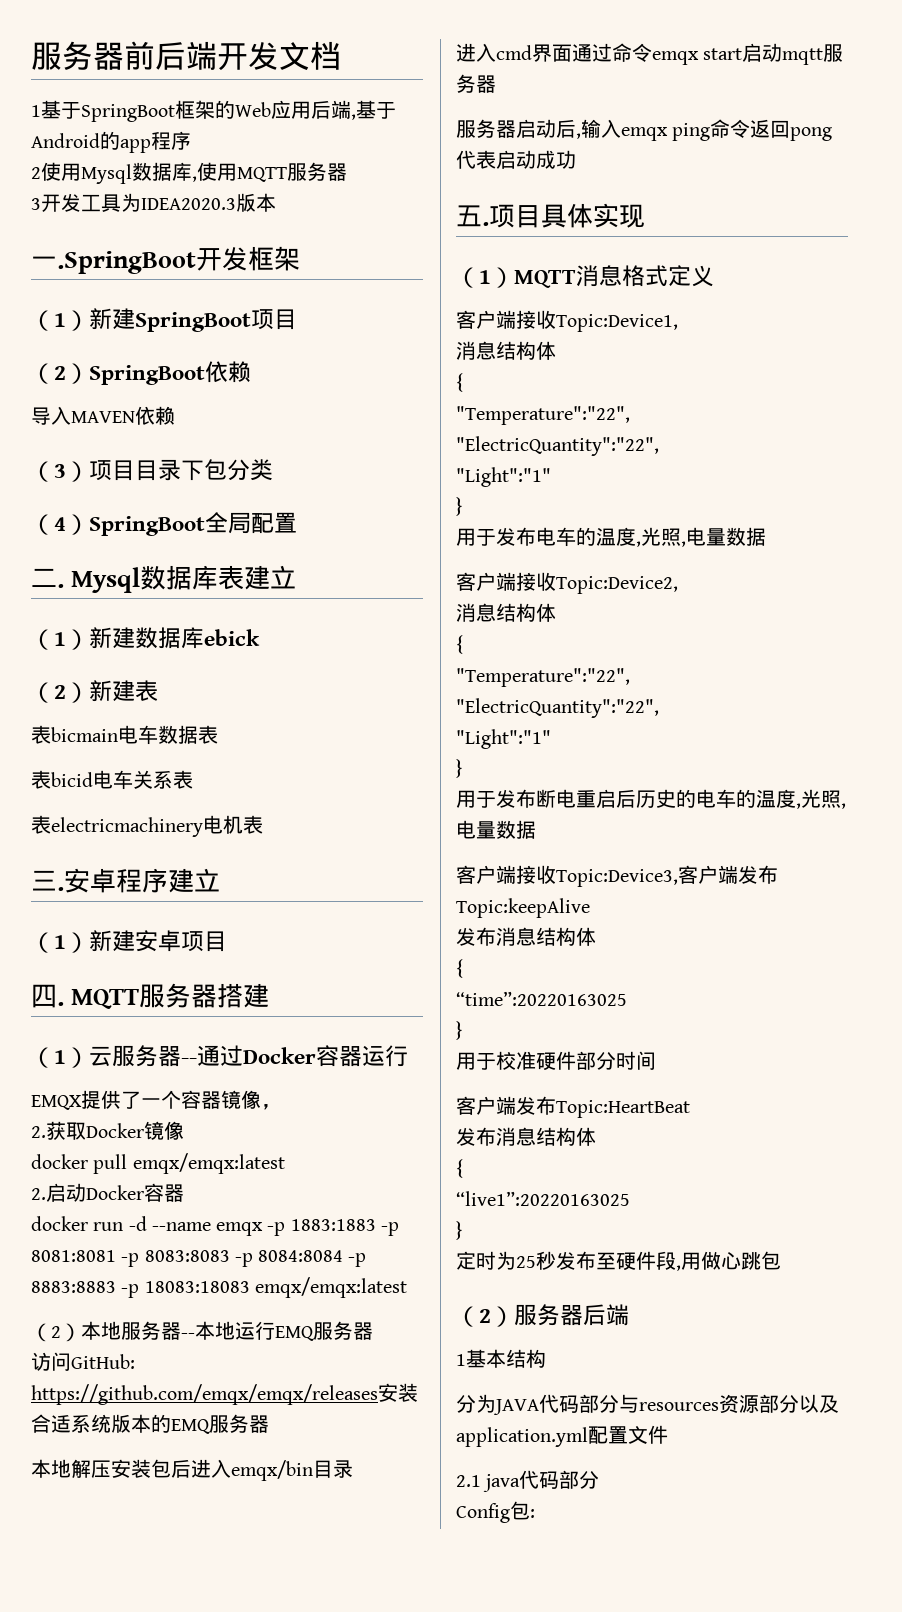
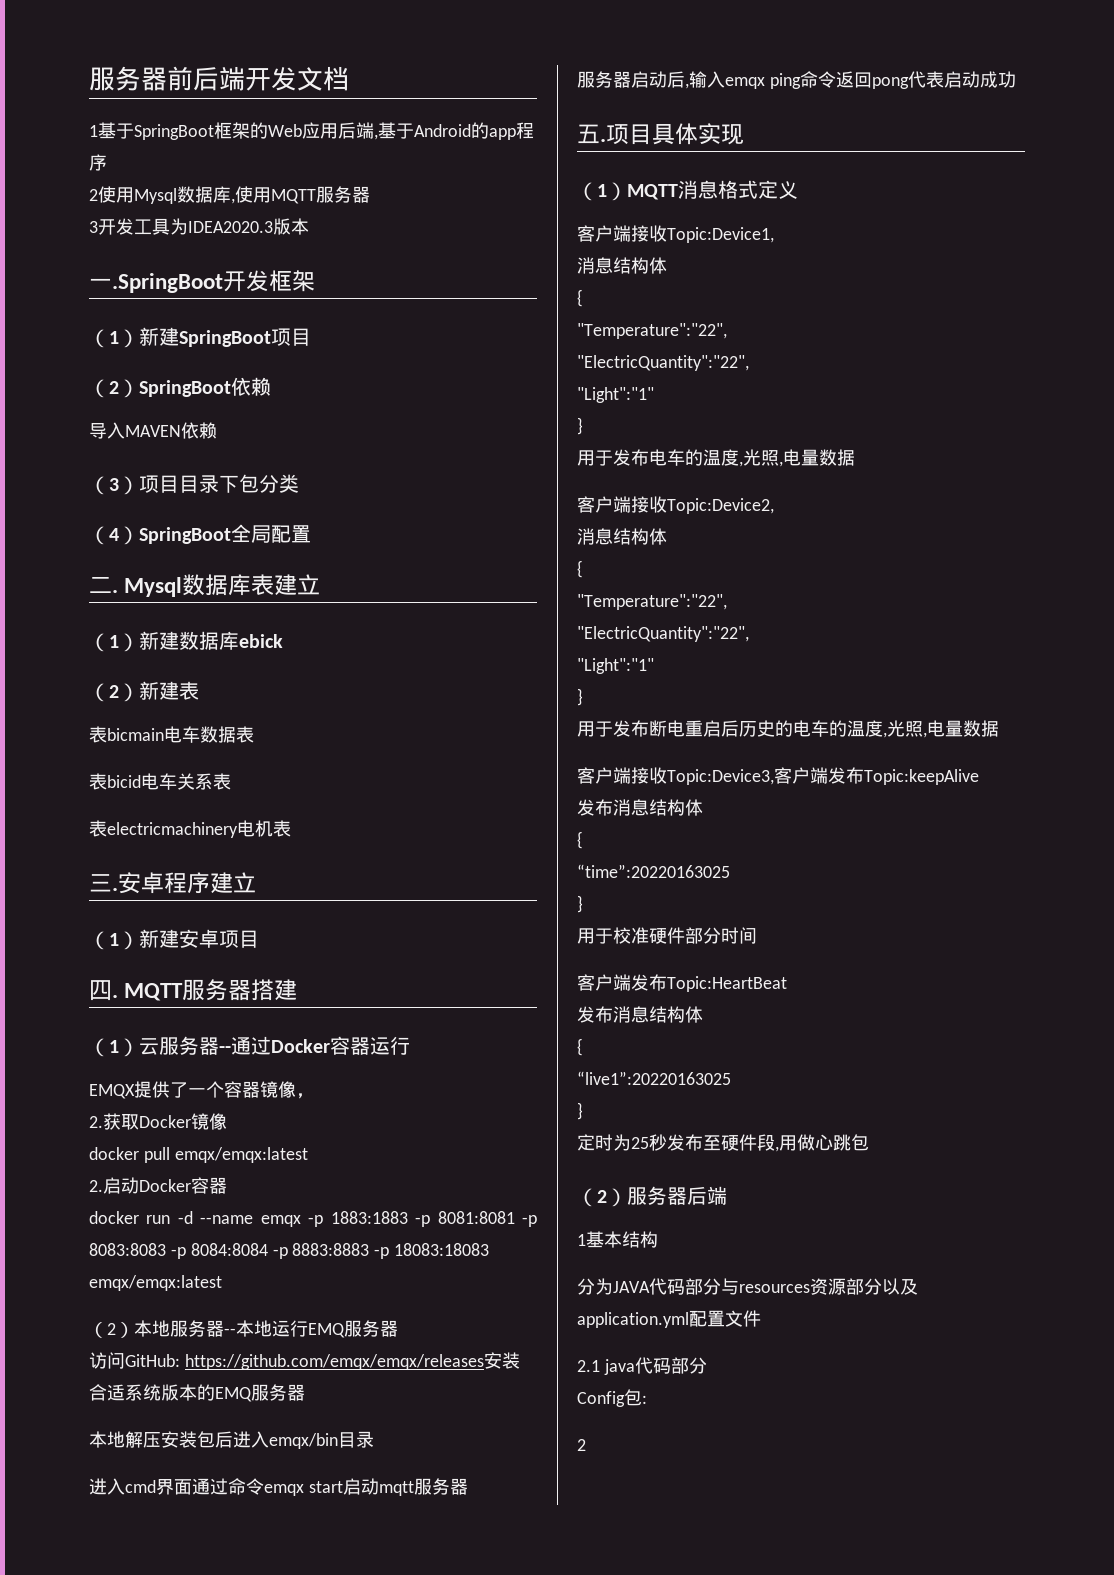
  Config包:
+ 2

